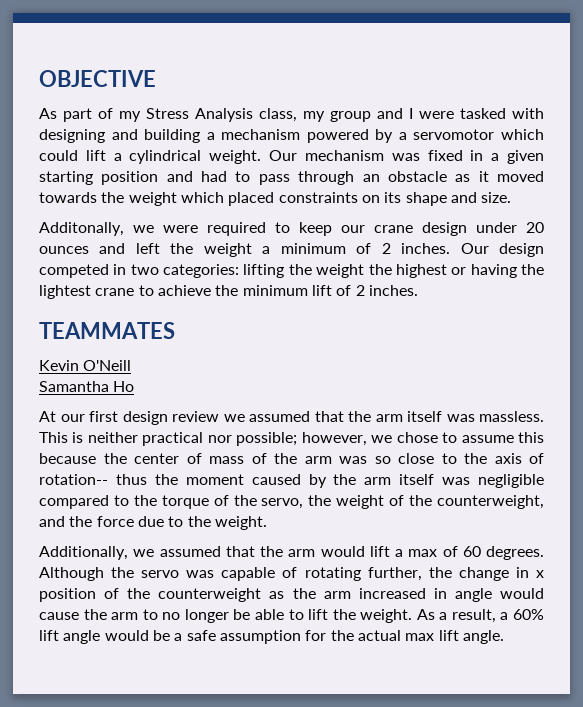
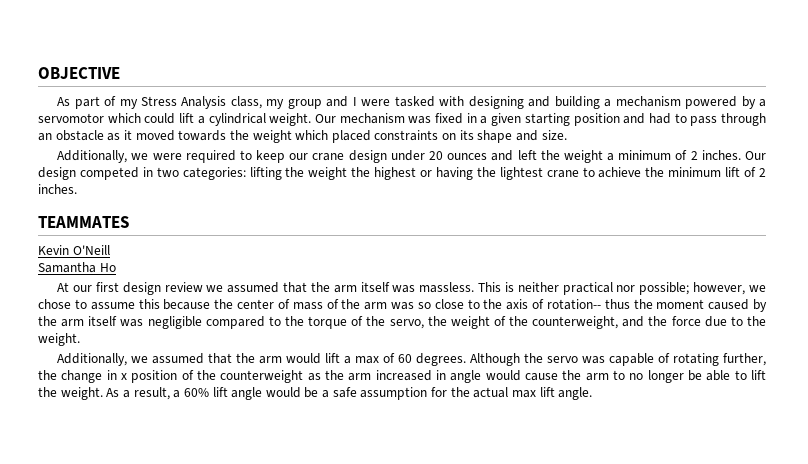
- Additonally, we were required to keep our crane design under 20 ounces and left the weight a minimum of 2 inches.
+ Additionally, we were required to keep our crane design under 20 ounces and left the weight a minimum of 2 inches.

